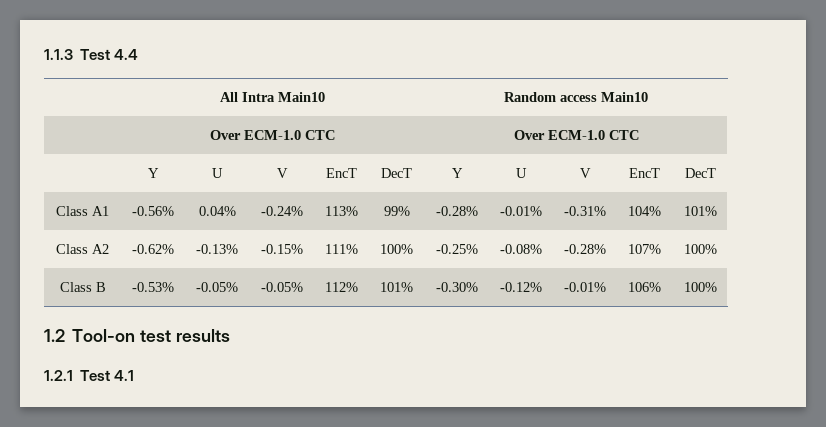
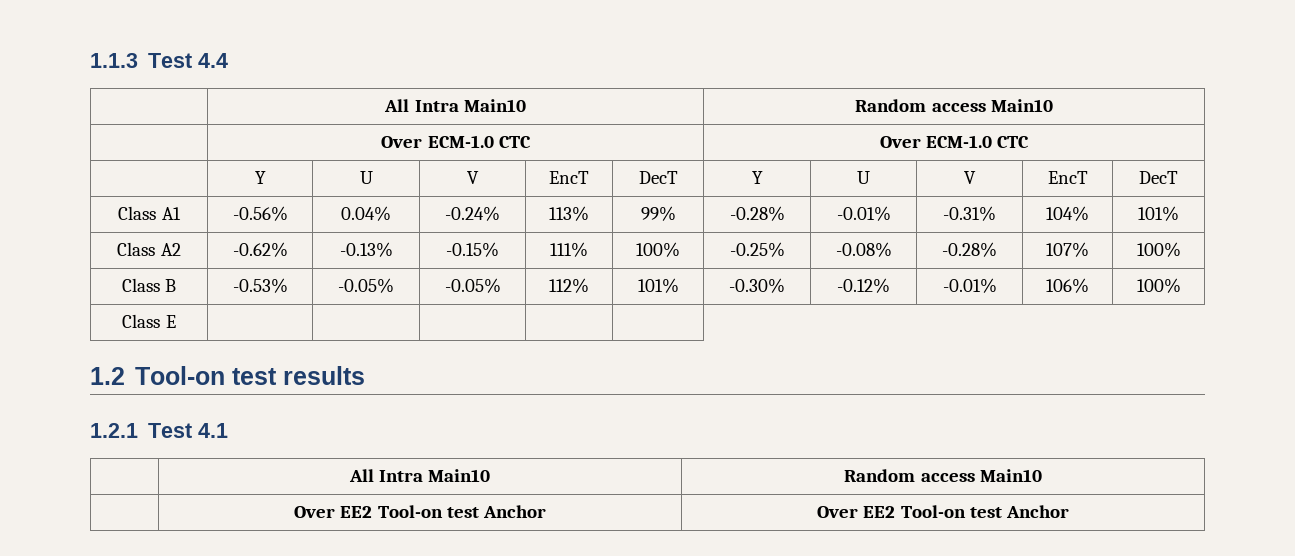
+ Class E | | | | |
  1.2.1 Test 4.1
+ | All Intra Main10 | Random access Main10
+ | Over EE2 Tool-on test Anchor | Over EE2 Tool-on test Anchor

